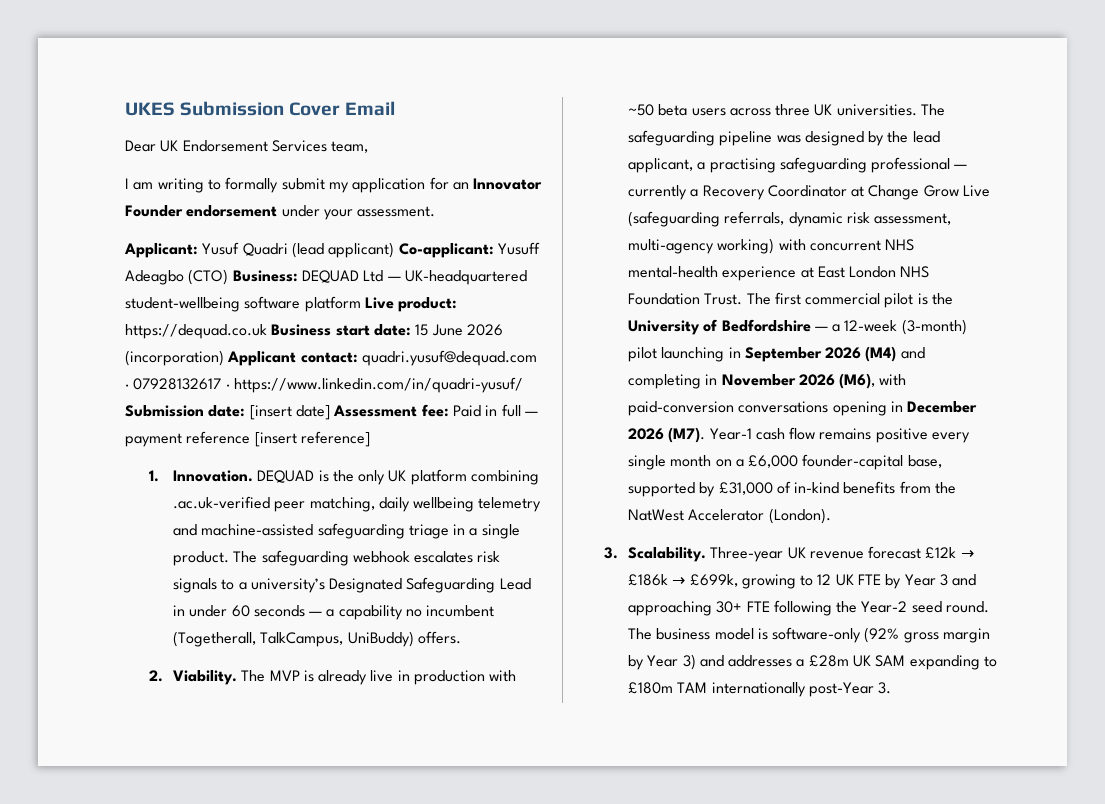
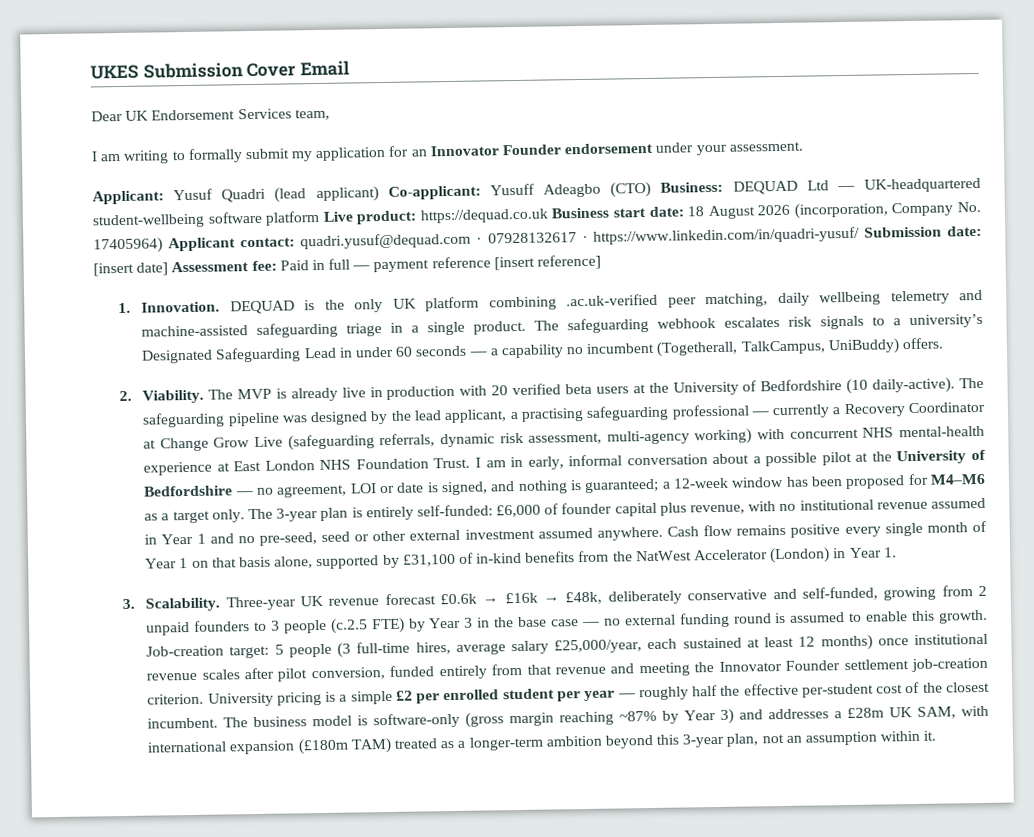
- Applicant: Yusuf Quadri (lead applicant) Co-applicant: Yusuff Adeagbo (CTO) Business: DEQUAD Ltd — UK-headquartered student-wellbeing software platform Live product: https://dequad.co.uk Business start date: 15 June 2026 (incorporation) Applicant contact: quadri.yusuf@dequad.com · 07928132617 · https://www.linkedin.com/in/quadri-yusuf/ Submission date: [insert date] Assessment fee: Paid in full — payment reference [insert reference]
+ Applicant: Yusuf Quadri (lead applicant) Co-applicant: Yusuff Adeagbo (CTO) Business: DEQUAD Ltd — UK-headquartered student-wellbeing software platform Live product: https://dequad.co.uk Business start date: 18 August 2026 (incorporation, Company No. 17405964) Applicant contact: quadri.yusuf@dequad.com · 07928132617 · https://www.linkedin.com/in/quadri-yusuf/ Submission date: [insert date] Assessment fee: Paid in full — payment reference [insert reference]
- The MVP is already live in production with ~50 beta users across three UK universities.
+ The MVP is already live in production with 20 verified beta users at the University of Bedfordshire (10 daily-active).
- The first commercial pilot is the University of Bedfordshire — a 12-week (3-month) pilot launching in September 2026 (M4) and completing in November 2026 (M6), with paid-conversion conversations opening in December 2026 (M7). Year-1 cash flow remains positive every single month on a £6,000 founder-capital base, supported by £31,000 of in-kind benefits from the NatWest Accelerator (London).
+ I am in early, informal conversation about a possible pilot at the University of Bedfordshire — no agreement, LOI or date is signed, and nothing is guaranteed; a 12-week window has been proposed for M4–M6 as a target only. The 3-year plan is entirely self-funded: £6,000 of founder capital plus revenue, with no institutional revenue assumed in Year 1 and no pre-seed, seed or other external investment assumed anywhere. Cash flow remains positive every single month of Year 1 on that basis alone, supported by £31,100 of in-kind benefits from the NatWest Accelerator (London) in Year 1.
- Three-year UK revenue forecast £12k → £186k → £699k, growing to 12 UK FTE by Year 3 and approaching 30+ FTE following the Year-2 seed round.
+ Three-year UK revenue forecast £0.6k → £16k → £48k, deliberately conservative and self-funded, growing from 2 unpaid founders to 3 people (c.2.5 FTE) by Year 3 in the base case — no external funding round is assumed to enable this growth. Job-creation target: 5 people (3 full-time hires, average salary £25,000/year, each sustained at least 12 months) once institutional revenue scales after pilot conversion, funded entirely from that revenue and meeting the Innovator Founder settlement job-creation criterion. University pricing is a simple £2 per enrolled student per year — roughly half the effective per-student cost of the closest incumbent.
- The business model is software-only (92% gross margin by Year 3) and addresses a £28m UK SAM expanding to £180m TAM internationally post-Year 3.
+ The business model is software-only (gross margin reaching ~87% by Year 3) and addresses a £28m UK SAM, with international expansion (£180m TAM) treated as a longer-term ambition beyond this 3-year plan, not an assumption within it.

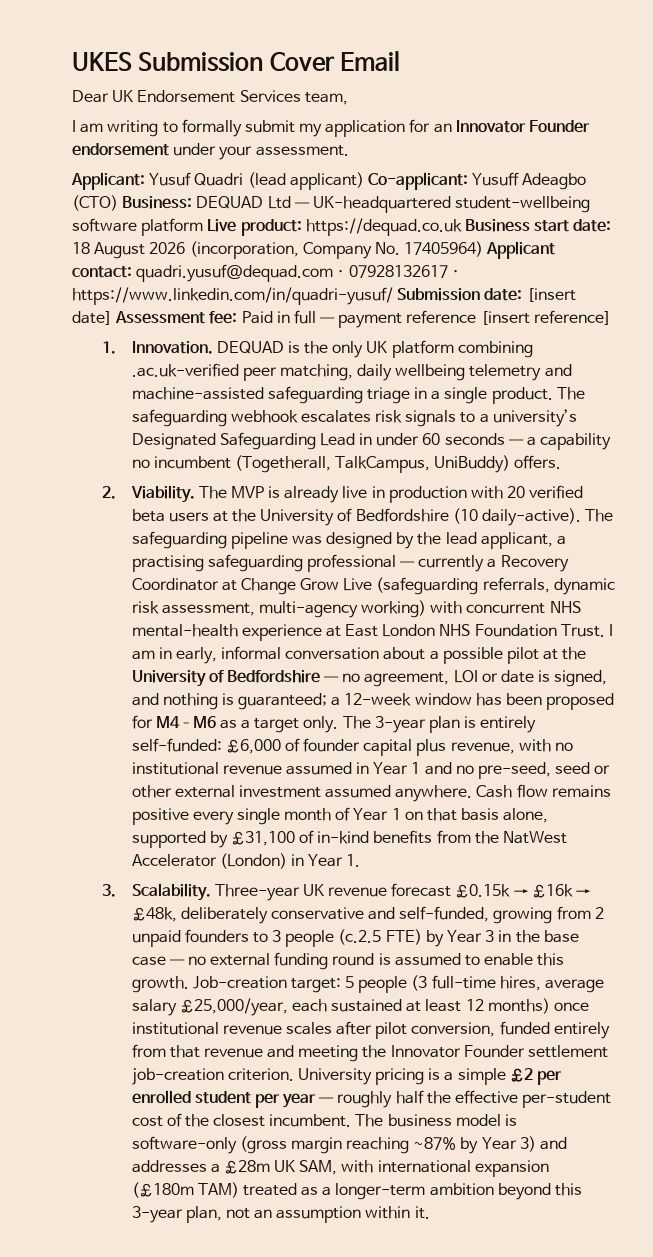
- Three-year UK revenue forecast £0.6k → £16k → £48k, deliberately conservative and self-funded, growing from 2 unpaid founders to 3 people (c.2.5 FTE) by Year 3 in the base case — no external funding round is assumed to enable this growth.
+ Three-year UK revenue forecast £0.15k → £16k → £48k, deliberately conservative and self-funded, growing from 2 unpaid founders to 3 people (c.2.5 FTE) by Year 3 in the base case — no external funding round is assumed to enable this growth.

